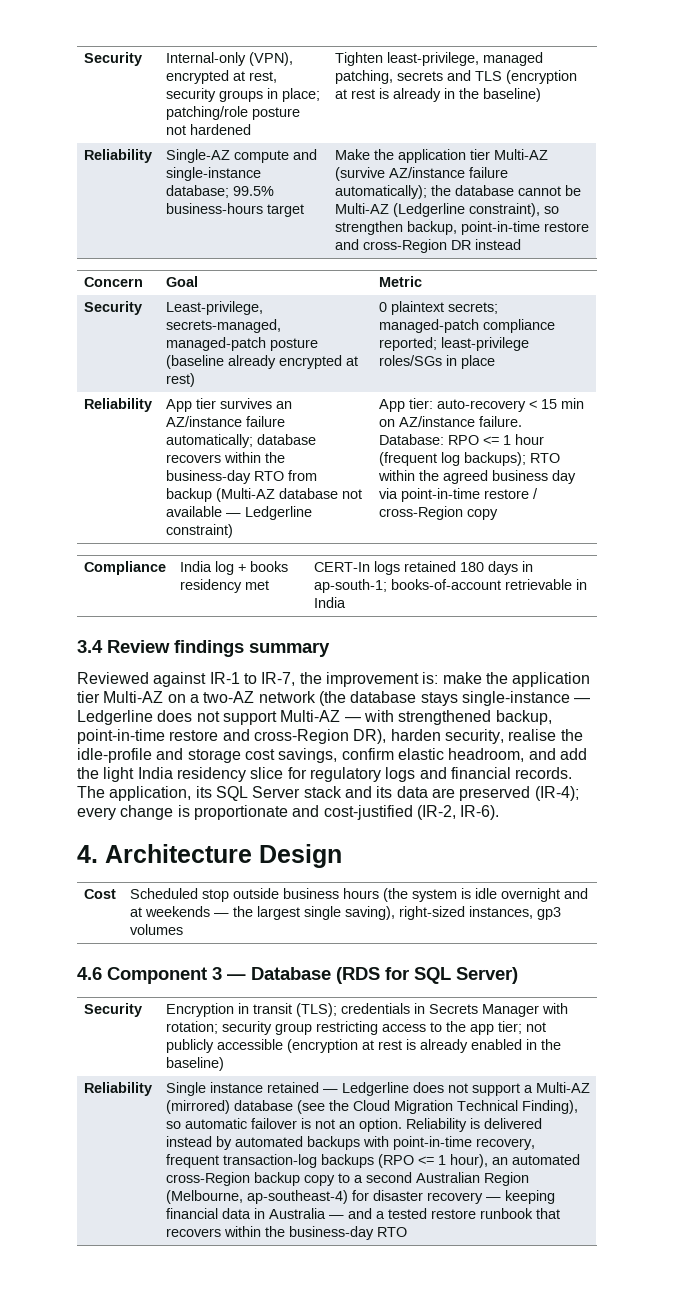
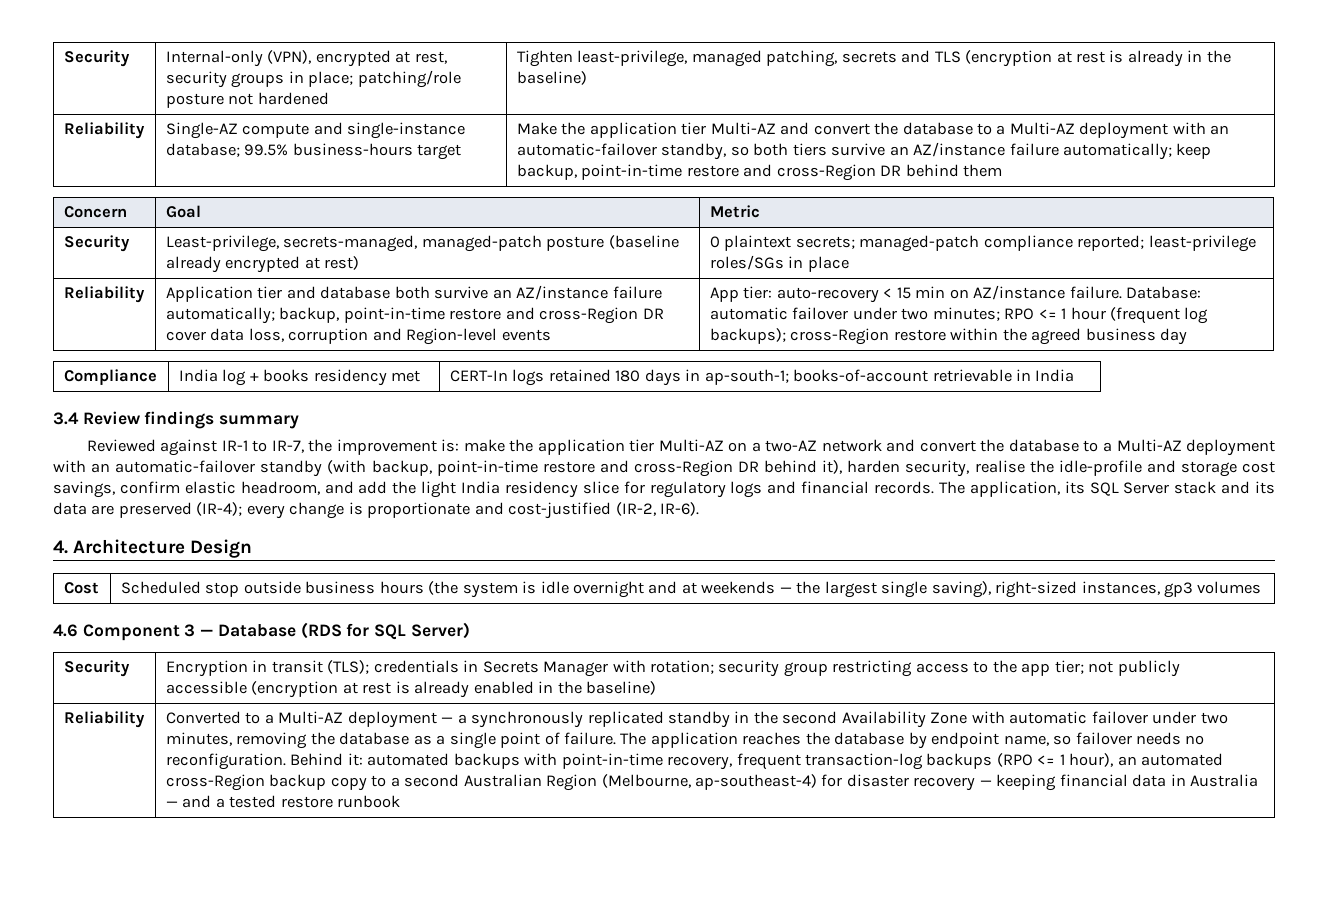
- Make the application tier Multi-AZ (survive AZ/instance failure automatically); the database cannot be Multi-AZ (Ledgerline constraint), so strengthen backup, point-in-time restore and cross-Region DR instead
+ Make the application tier Multi-AZ and convert the database to a Multi-AZ deployment with an automatic-failover standby, so both tiers survive an AZ/instance failure automatically; keep backup, point-in-time restore and cross-Region DR behind them
- App tier survives an AZ/instance failure automatically; database recovers within the business-day RTO from backup (Multi-AZ database not available — Ledgerline constraint)
+ Application tier and database both survive an AZ/instance failure automatically; backup, point-in-time restore and cross-Region DR cover data loss, corruption and Region-level events
- Database: RPO <= 1 hour (frequent log backups); RTO within the agreed business day via point-in-time restore / cross-Region copy
+ Database: automatic failover under two minutes; RPO <= 1 hour (frequent log backups); cross-Region restore within the agreed business day
- Reviewed against IR-1 to IR-7, the improvement is: make the application tier Multi-AZ on a two-AZ network (the database stays single-instance — Ledgerline does not support Multi-AZ — with strengthened backup, point-in-time restore and cross-Region DR), harden security, realise the idle-profile and storage cost savings, confirm elastic headroom, and add the light India residency slice for regulatory logs and financial records.
+ Reviewed against IR-1 to IR-7, the improvement is: make the application tier Multi-AZ on a two-AZ network and convert the database to a Multi-AZ deployment with an automatic-failover standby (with backup, point-in-time restore and cross-Region DR behind it), harden security, realise the idle-profile and storage cost savings, confirm elastic headroom, and add the light India residency slice for regulatory logs and financial records.
- Single instance retained — Ledgerline does not support a Multi-AZ (mirrored) database (see the Cloud Migration Technical Finding), so automatic failover is not an option. Reliability is delivered instead by automated backups with point-in-time recovery, frequent transaction-log backups (RPO <= 1 hour), an automated cross-Region backup copy to a second Australian Region (Melbourne, ap-southeast-4) for disaster recovery — keeping financial data in Australia — and a tested restore runbook that recovers within the business-day RTO
+ Converted to a Multi-AZ deployment — a synchronously replicated standby in the second Availability Zone with automatic failover under two minutes, removing the database as a single point of failure. The application reaches the database by endpoint name, so failover needs no reconfiguration. Behind it: automated backups with point-in-time recovery, frequent transaction-log backups (RPO <= 1 hour), an automated cross-Region backup copy to a second Australian Region (Melbourne, ap-southeast-4) for disaster recovery — keeping financial data in Australia — and a tested restore runbook

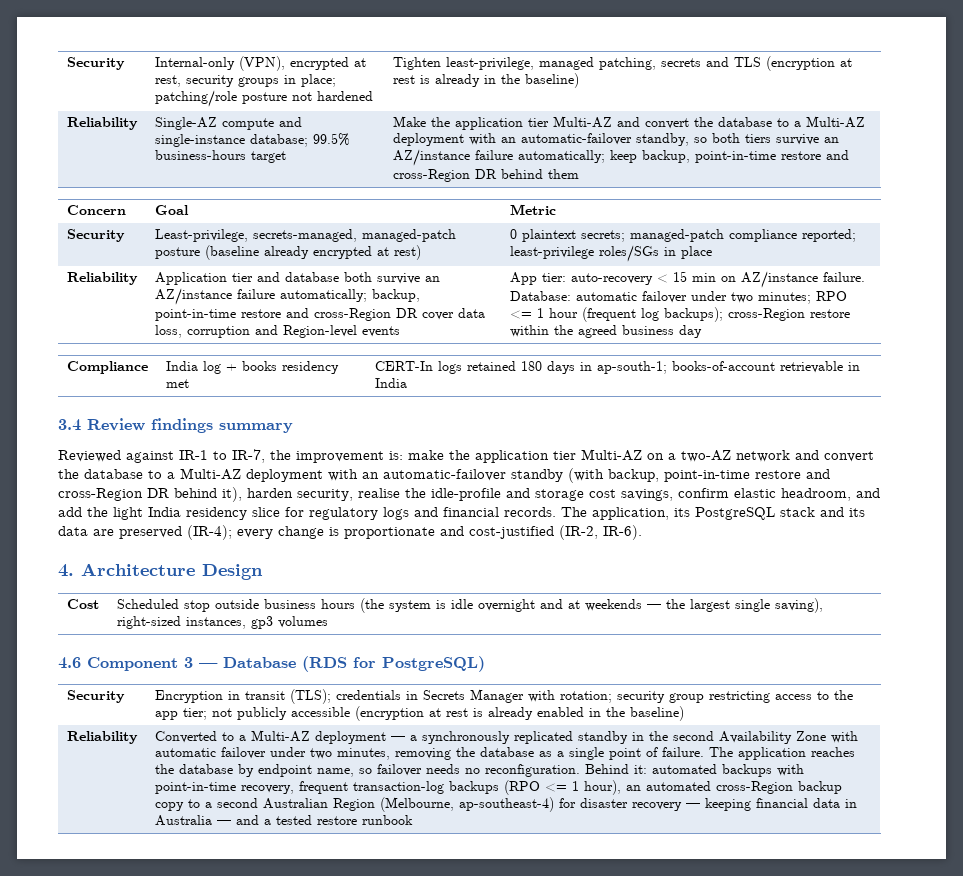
- The application, its SQL Server stack and its data are preserved (IR-4); every change is proportionate and cost-justified (IR-2, IR-6).
+ The application, its PostgreSQL stack and its data are preserved (IR-4); every change is proportionate and cost-justified (IR-2, IR-6).
- 4.6 Component 3 — Database (RDS for SQL Server)
+ 4.6 Component 3 — Database (RDS for PostgreSQL)

